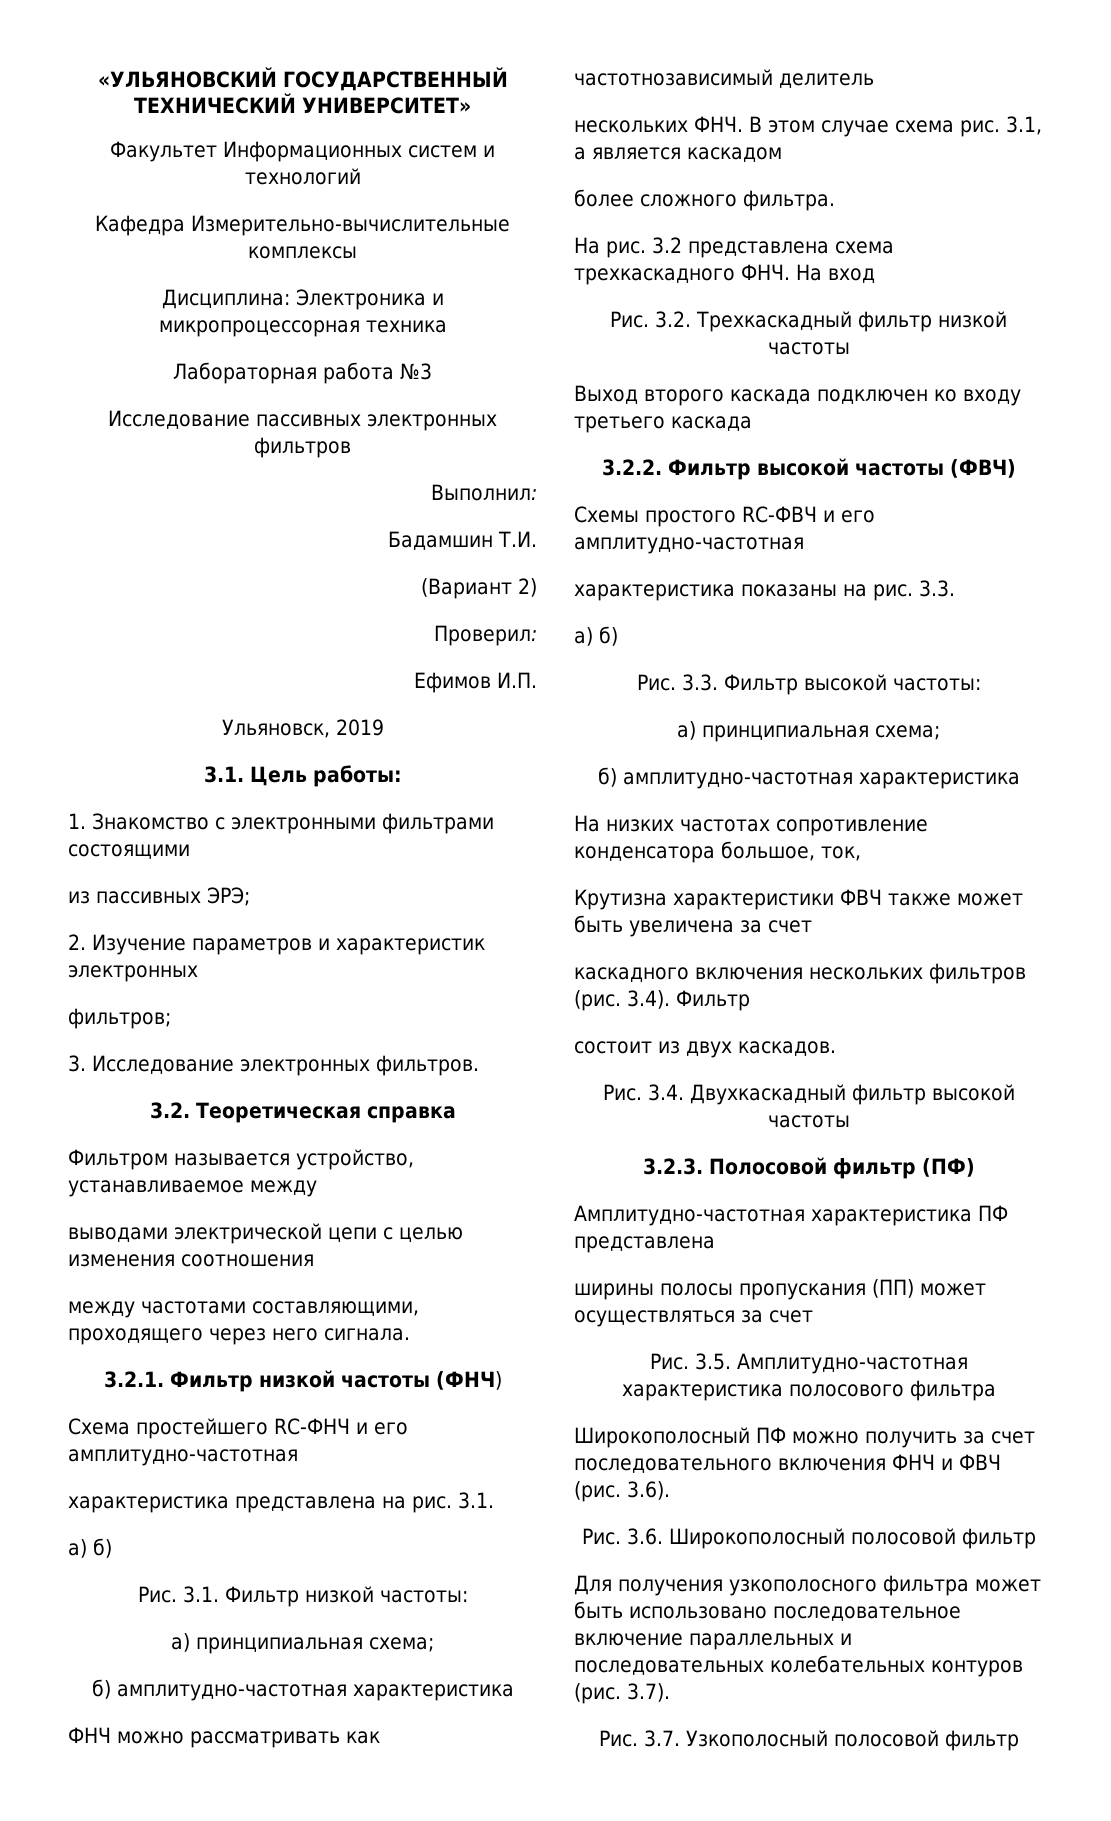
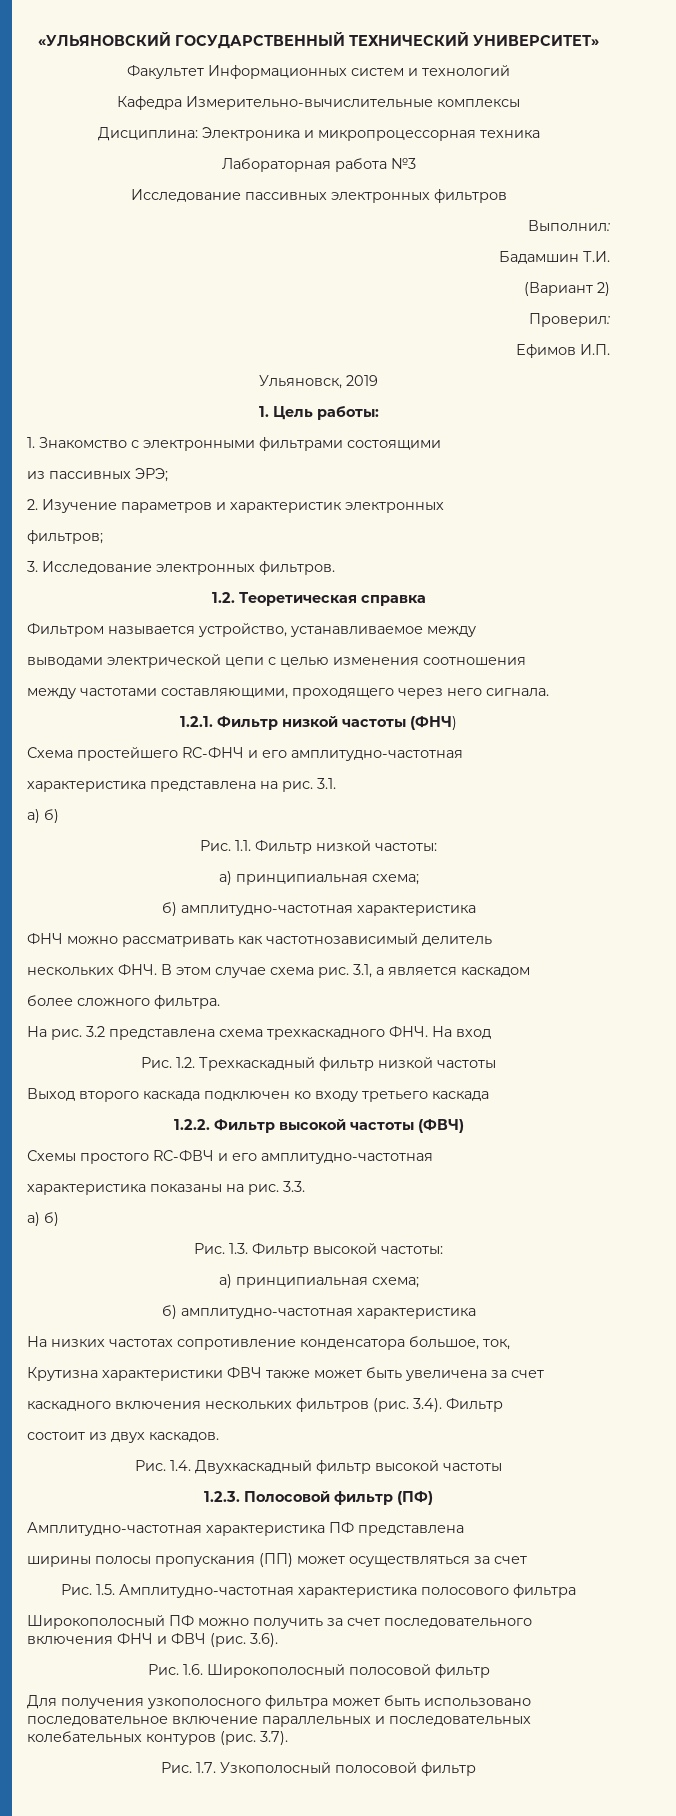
- 3.1. Цель работы:
+ 1. Цель работы:
- 3.2. Теоретическая справка
+ 1.2. Теоретическая справка
- 3.2.1. Фильтр низкой частоты (ФНЧ)
+ 1.2.1. Фильтр низкой частоты (ФНЧ)
- Рис. 3.1. Фильтр низкой частоты:
+ Рис. 1.1. Фильтр низкой частоты:
- Рис. 3.2. Трехкаскадный фильтр низкой частоты
+ Рис. 1.2. Трехкаскадный фильтр низкой частоты
- 3.2.2. Фильтр высокой частоты (ФВЧ)
+ 1.2.2. Фильтр высокой частоты (ФВЧ)
- Рис. 3.3. Фильтр высокой частоты:
+ Рис. 1.3. Фильтр высокой частоты:
- Рис. 3.4. Двухкаскадный фильтр высокой частоты
+ Рис. 1.4. Двухкаскадный фильтр высокой частоты
- 3.2.3. Полосовой фильтр (ПФ)
+ 1.2.3. Полосовой фильтр (ПФ)
- Рис. 3.5. Амплитудно-частотная характеристика полосового фильтра
+ Рис. 1.5. Амплитудно-частотная характеристика полосового фильтра
- Рис. 3.6. Широкополосный полосовой фильтр
+ Рис. 1.6. Широкополосный полосовой фильтр
- Рис. 3.7. Узкополосный полосовой фильтр
+ Рис. 1.7. Узкополосный полосовой фильтр

